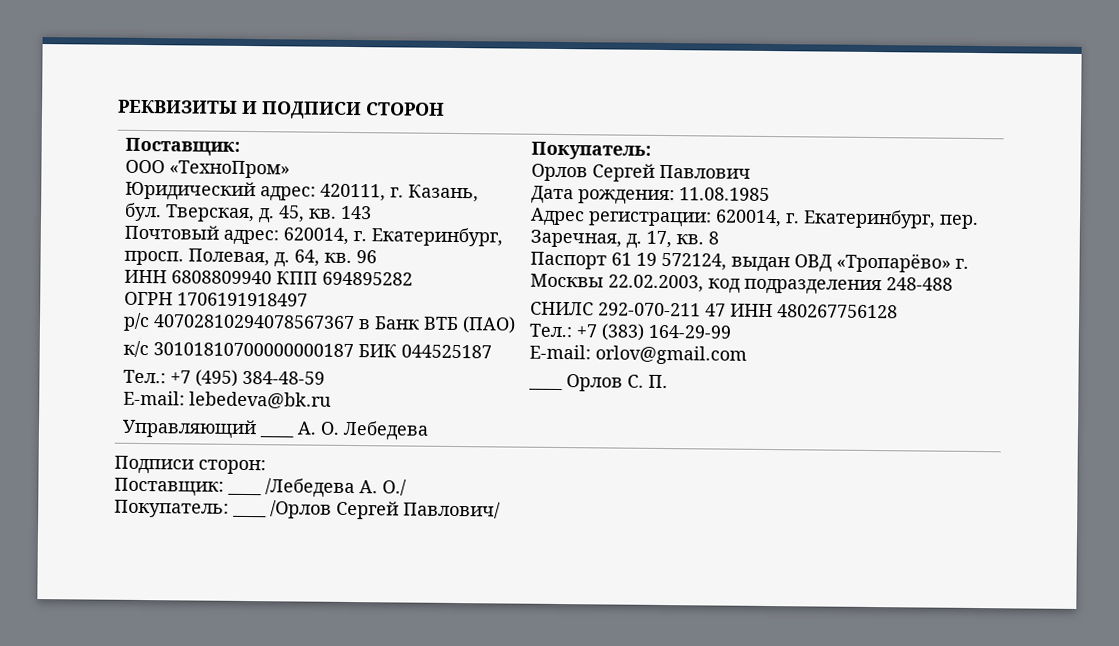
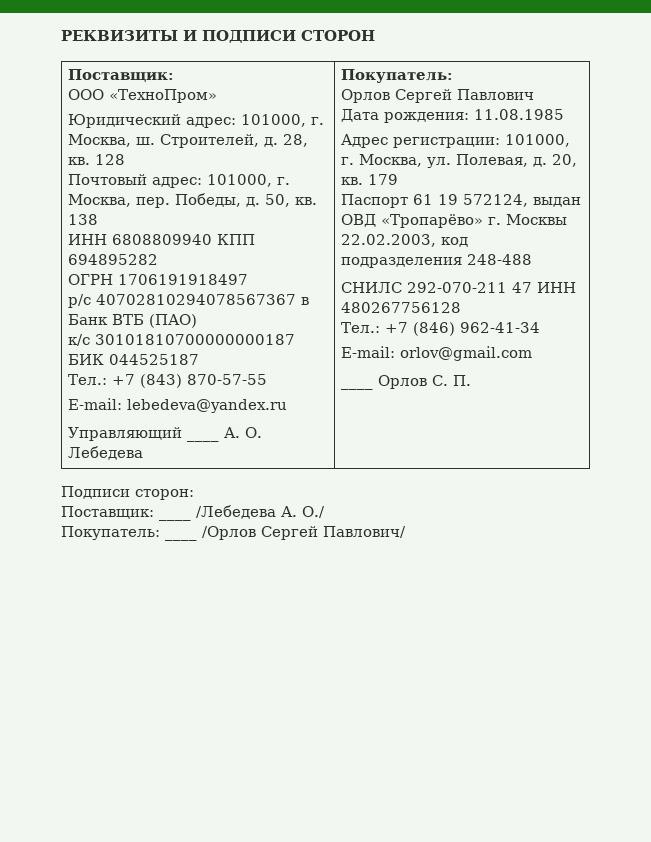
- Юридический адрес: 420111, г. Казань, бул. Тверская, д. 45, кв. 143
- Почтовый адрес: 620014, г. Екатеринбург, просп. Полевая, д. 64, кв. 96
+ Юридический адрес: 101000, г. Москва, ш. Строителей, д. 28, кв. 128
+ Почтовый адрес: 101000, г. Москва, пер. Победы, д. 50, кв. 138
- Тел.: +7 (495) 384-48-59
- E-mail: lebedeva@bk.ru
+ Тел.: +7 (843) 870-57-55
+ E-mail: lebedeva@yandex.ru
- Адрес регистрации: 620014, г. Екатеринбург, пер. Заречная, д. 17, кв. 8
+ Адрес регистрации: 101000, г. Москва, ул. Полевая, д. 20, кв. 179
- Тел.: +7 (383) 164-29-99
+ Тел.: +7 (846) 962-41-34

